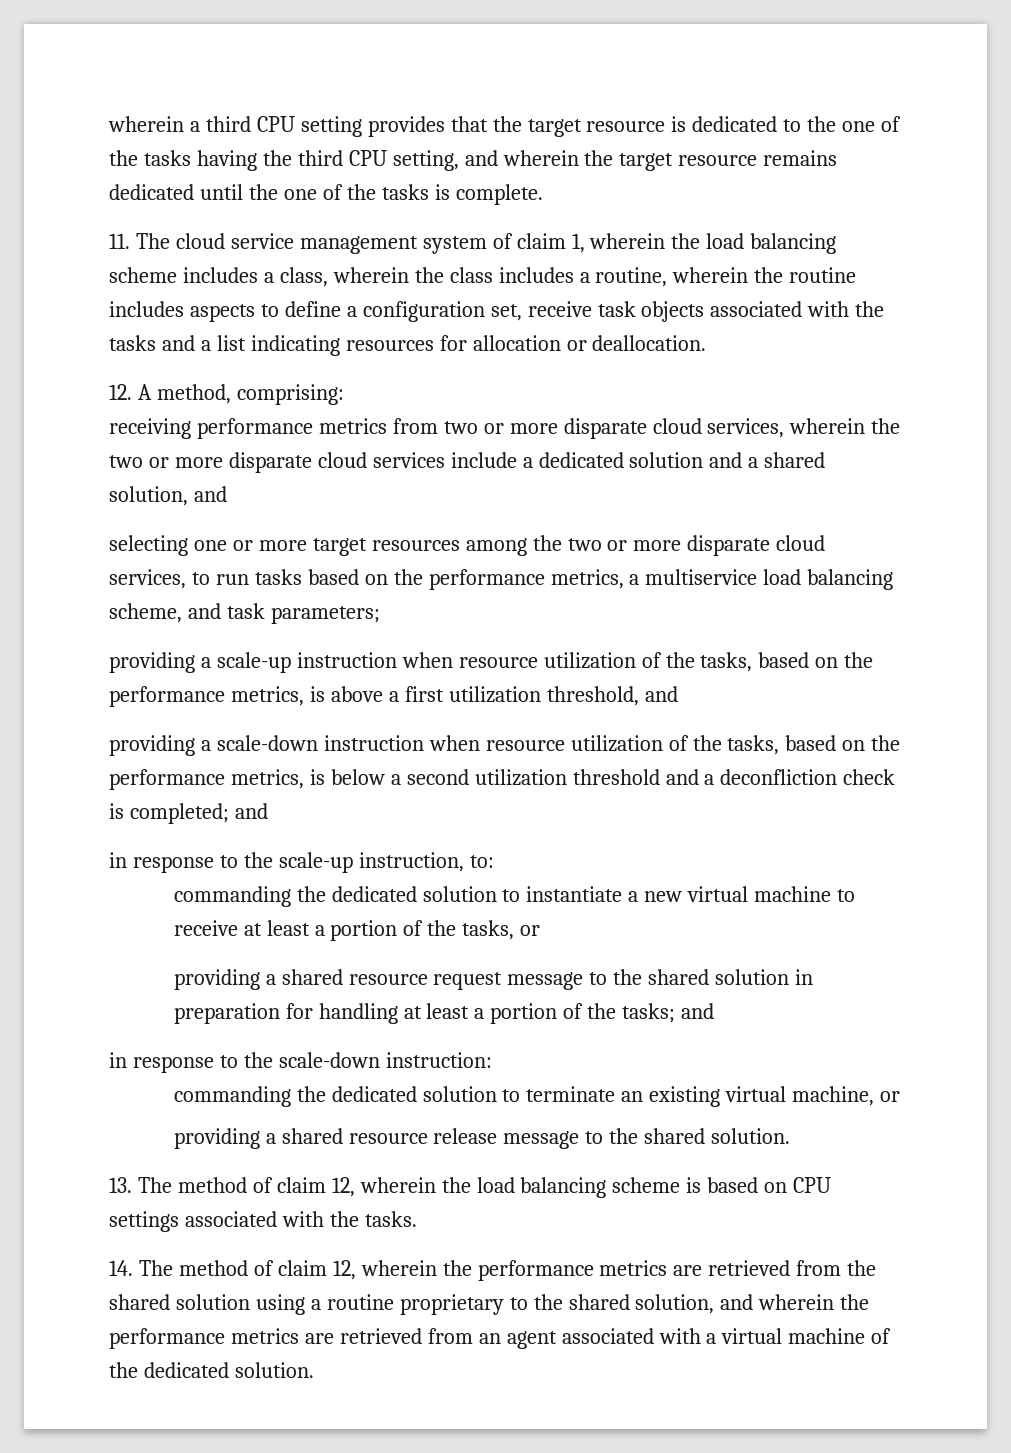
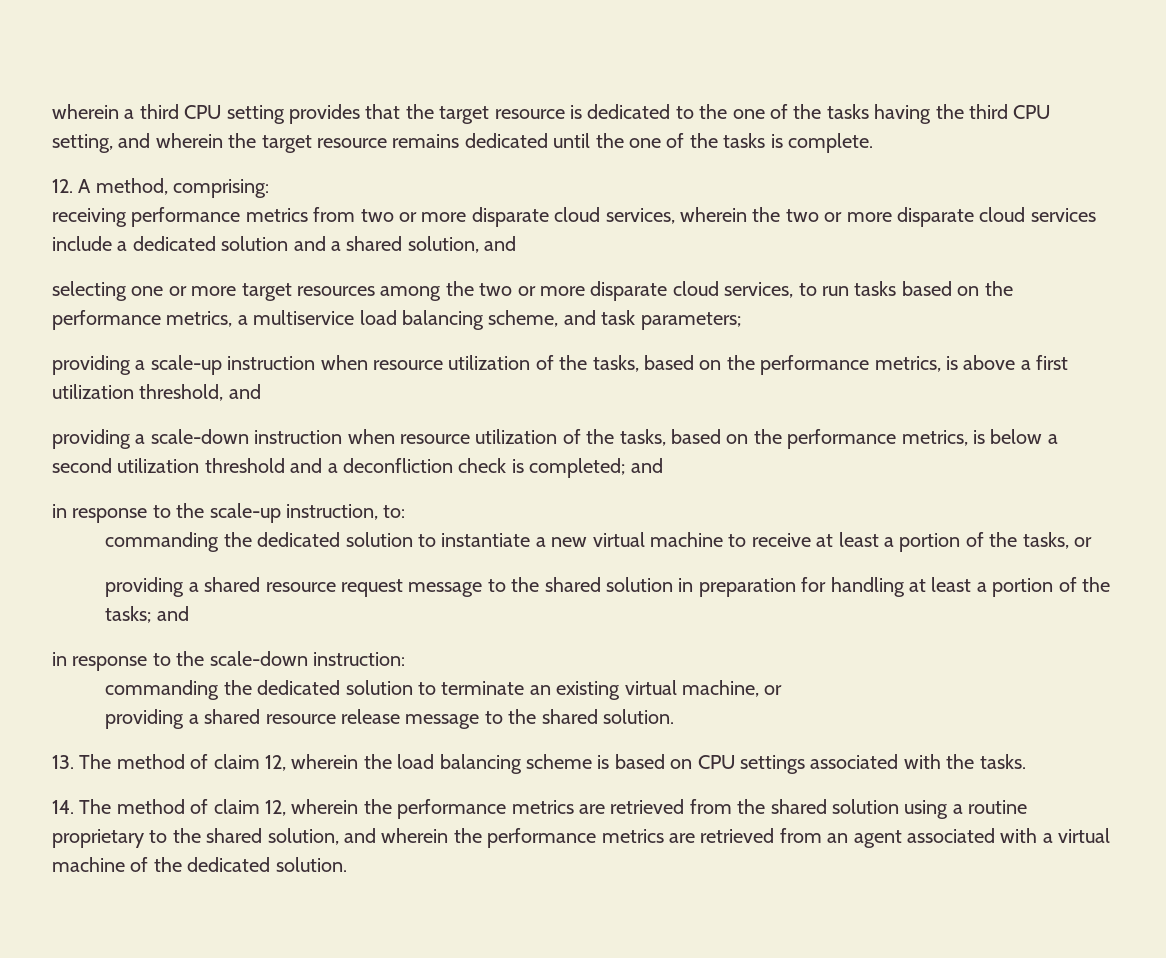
- 11. The cloud service management system of claim 1, wherein the load balancing scheme includes a class, wherein the class includes a routine, wherein the routine includes aspects to define a configuration set, receive task objects associated with the tasks and a list indicating resources for allocation or deallocation.

